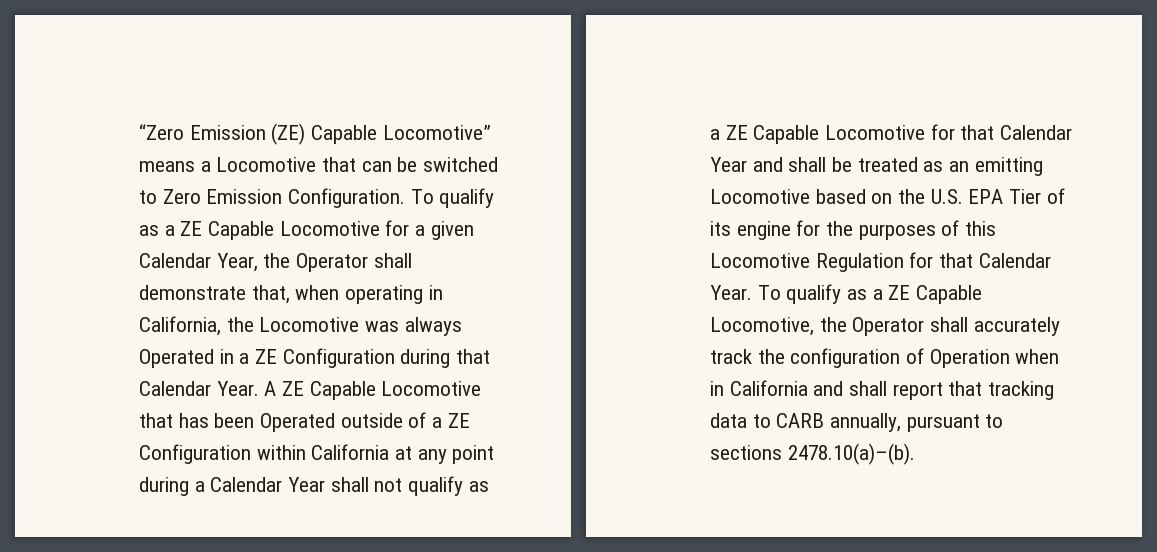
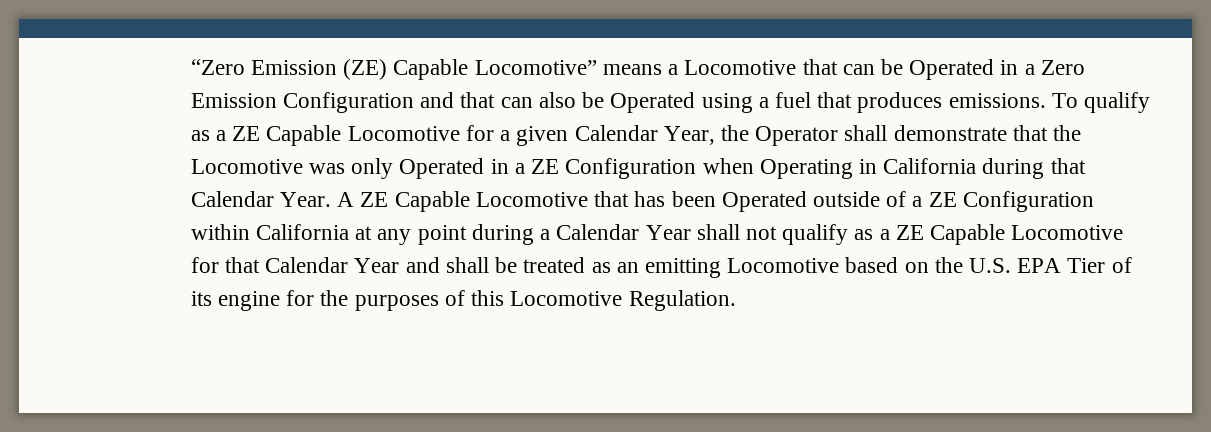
- “Zero Emission (ZE) Capable Locomotive” means a Locomotive that can be switched to Zero Emission Configuration.
+ “Zero Emission (ZE) Capable Locomotive” means a Locomotive that can be Operated in a Zero Emission Configuration and that can also be Operated using a fuel that produces emissions.
- To qualify as a ZE Capable Locomotive for a given Calendar Year, the Operator shall demonstrate that, when operating in California, the Locomotive was always Operated in a ZE Configuration during that Calendar Year.
+ To qualify as a ZE Capable Locomotive for a given Calendar Year, the Operator shall demonstrate that the Locomotive was only Operated in a ZE Configuration when Operating in California during that Calendar Year.
- A ZE Capable Locomotive that has been Operated outside of a ZE Configuration within California at any point during a Calendar Year shall not qualify as a ZE Capable Locomotive for that Calendar Year and shall be treated as an emitting Locomotive based on the U.S. EPA Tier of its engine for the purposes of this Locomotive Regulation for that Calendar Year. To qualify as a ZE Capable Locomotive, the Operator shall accurately track the configuration of Operation when in California and shall report that tracking data to CARB annually, pursuant to sections 2478.10(a)–(b).
+ A ZE Capable Locomotive that has been Operated outside of a ZE Configuration within California at any point during a Calendar Year shall not qualify as a ZE Capable Locomotive for that Calendar Year and shall be treated as an emitting Locomotive based on the U.S. EPA Tier of its engine for the purposes of this Locomotive Regulation.

